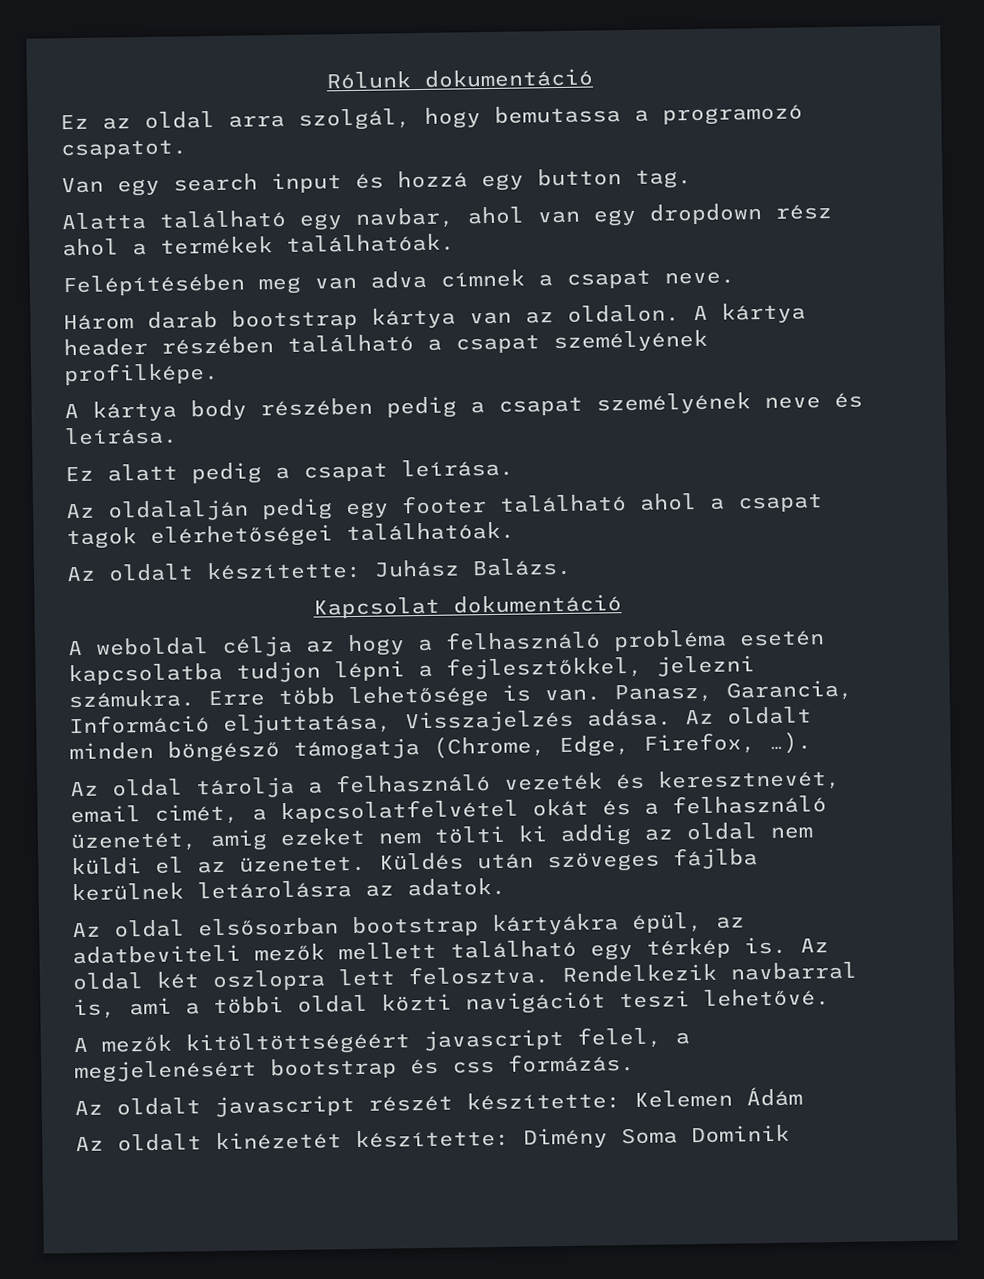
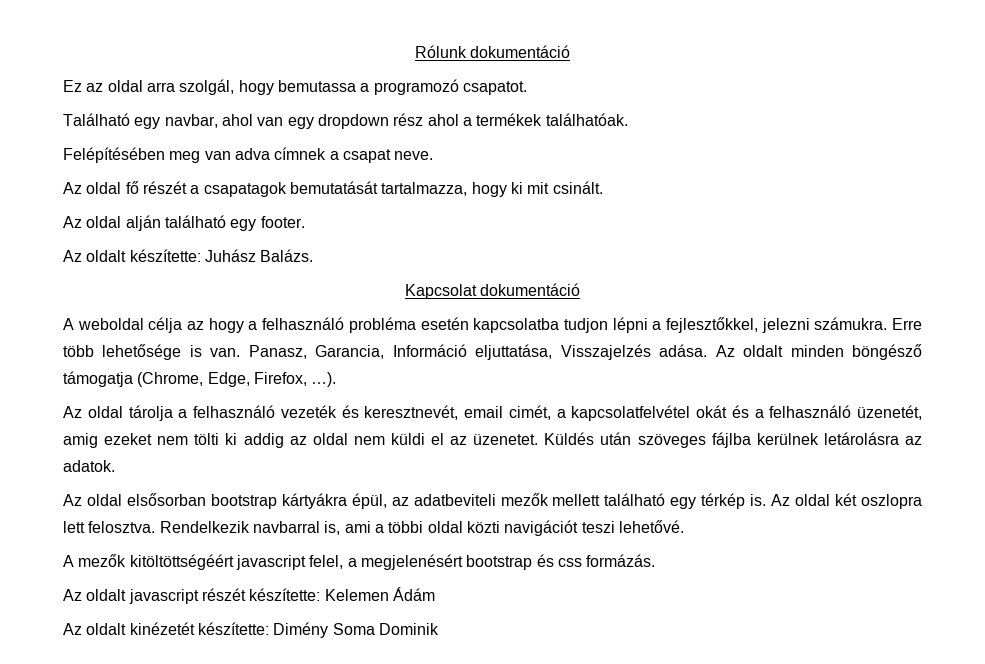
- Van egy search input és hozzá egy button tag.
- Alatta található egy navbar, ahol van egy dropdown rész ahol a termékek találhatóak.
+ Található egy navbar, ahol van egy dropdown rész ahol a termékek találhatóak.
- Három darab bootstrap kártya van az oldalon. A kártya header részében található a csapat személyének profilképe.
- A kártya body részében pedig a csapat személyének neve és leírása.
- Ez alatt pedig a csapat leírása.
- Az oldalalján pedig egy footer található ahol a csapat tagok elérhetőségei találhatóak.
+ Az oldal fő részét a csapatagok bemutatását tartalmazza, hogy ki mit csinált.
+ Az oldal alján található egy footer.

